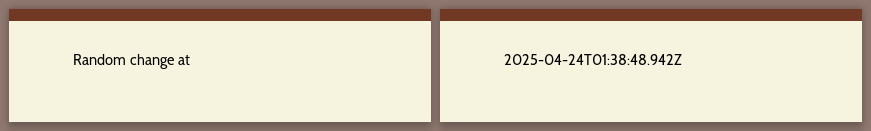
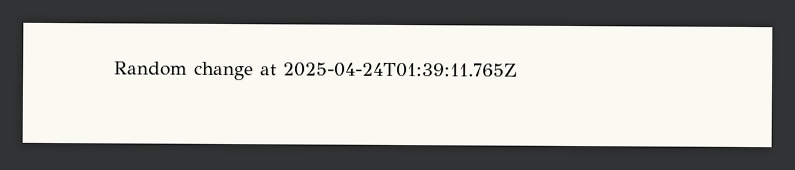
- Random change at 2025-04-24T01:38:48.942Z
+ Random change at 2025-04-24T01:39:11.765Z

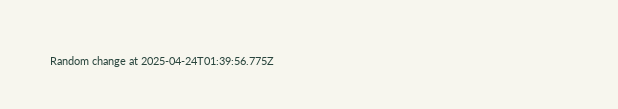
- Random change at 2025-04-24T01:39:11.765Z
+ Random change at 2025-04-24T01:39:56.775Z

